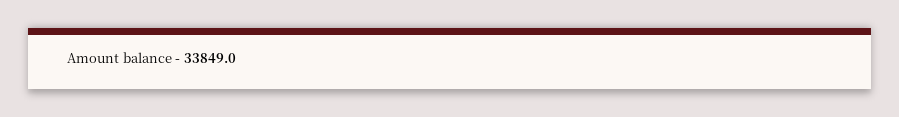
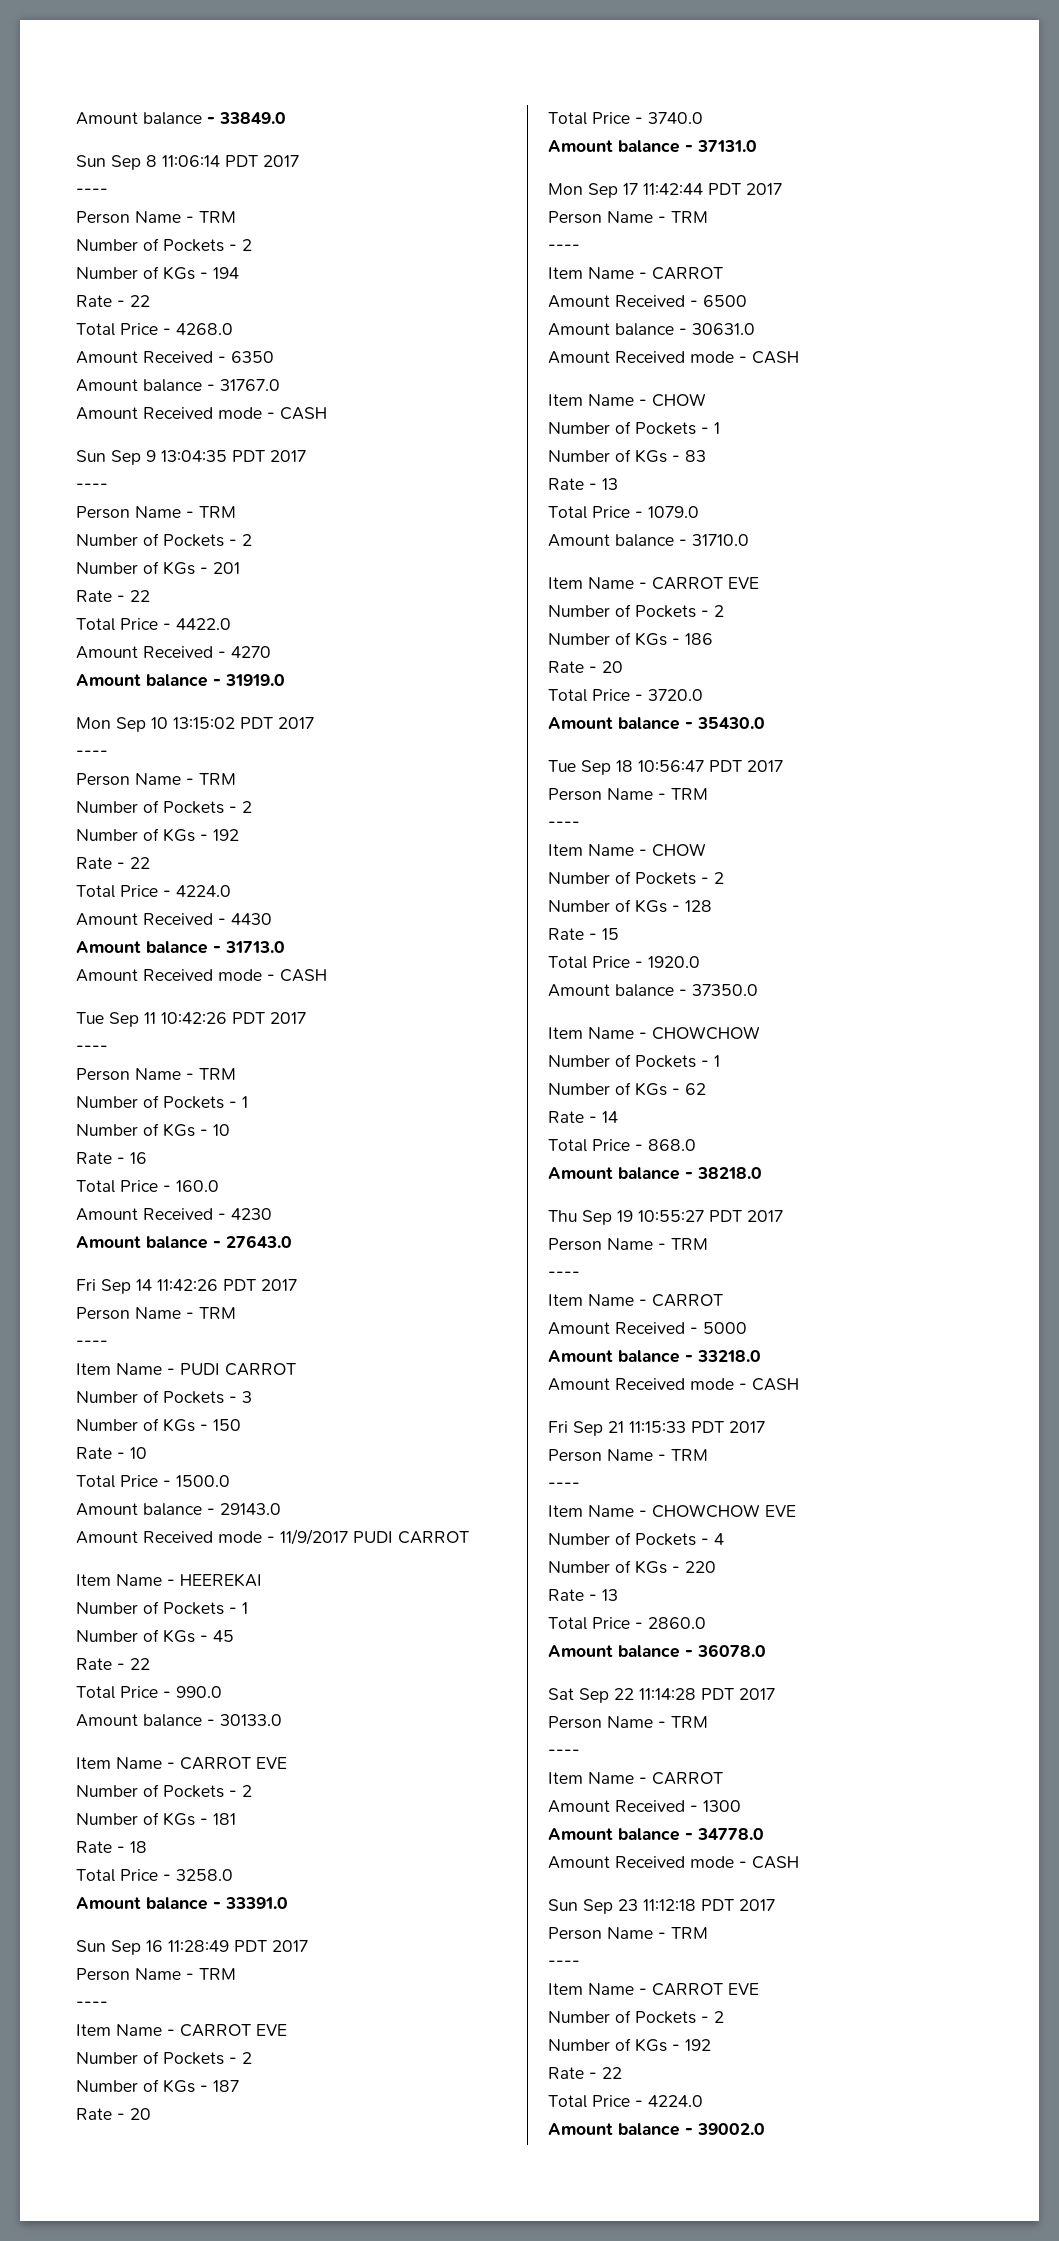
+ Sun Sep 8 11:06:14 PDT 2017
+ ----
+ Person Name - TRM
+ Number of Pockets - 2
+ Number of KGs - 194
+ Rate - 22
+ Total Price - 4268.0
+ Amount Received - 6350
+ Amount balance - 31767.0
+ Amount Received mode - CASH
+ Sun Sep 9 13:04:35 PDT 2017
+ ----
+ Person Name - TRM
+ Number of Pockets - 2
+ Number of KGs - 201
+ Rate - 22
+ Total Price - 4422.0
+ Amount Received - 4270
+ Amount balance - 31919.0
+ Mon Sep 10 13:15:02 PDT 2017
+ ----
+ Person Name - TRM
+ Number of Pockets - 2
+ Number of KGs - 192
+ Rate - 22
+ Total Price - 4224.0
+ Amount Received - 4430
+ Amount balance - 31713.0
+ Amount Received mode - CASH
+ Tue Sep 11 10:42:26 PDT 2017
+ ----
+ Person Name - TRM
+ Number of Pockets - 1
+ Number of KGs - 10
+ Rate - 16
+ Total Price - 160.0
+ Amount Received - 4230
+ Amount balance - 27643.0
+ Fri Sep 14 11:42:26 PDT 2017
+ Person Name - TRM
+ ----
+ Item Name - PUDI CARROT
+ Number of Pockets - 3
+ Number of KGs - 150
+ Rate - 10
+ Total Price - 1500.0
+ Amount balance - 29143.0
+ Amount Received mode - 11/9/2017 PUDI CARROT
+ Item Name - HEEREKAI
+ Number of Pockets - 1
+ Number of KGs - 45
+ Rate - 22
+ Total Price - 990.0
+ Amount balance - 30133.0
+ Item Name - CARROT EVE
+ Number of Pockets - 2
+ Number of KGs - 181
+ Rate - 18
+ Total Price - 3258.0
+ Amount balance - 33391.0
+ Sun Sep 16 11:28:49 PDT 2017
+ Person Name - TRM
+ ----
+ Item Name - CARROT EVE
+ Number of Pockets - 2
+ Number of KGs - 187
+ Rate - 20
+ Total Price - 3740.0
+ Amount balance - 37131.0
+ Mon Sep 17 11:42:44 PDT 2017
+ Person Name - TRM
+ ----
+ Item Name - CARROT
+ Amount Received - 6500
+ Amount balance - 30631.0
+ Amount Received mode - CASH
+ Item Name - CHOW
+ Number of Pockets - 1
+ Number of KGs - 83
+ Rate - 13
+ Total Price - 1079.0
+ Amount balance - 31710.0
+ Item Name - CARROT EVE
+ Number of Pockets - 2
+ Number of KGs - 186
+ Rate - 20
+ Total Price - 3720.0
+ Amount balance - 35430.0
+ Tue Sep 18 10:56:47 PDT 2017
+ Person Name - TRM
+ ----
+ Item Name - CHOW
+ Number of Pockets - 2
+ Number of KGs - 128
+ Rate - 15
+ Total Price - 1920.0
+ Amount balance - 37350.0
+ Item Name - CHOWCHOW
+ Number of Pockets - 1
+ Number of KGs - 62
+ Rate - 14
+ Total Price - 868.0
+ Amount balance - 38218.0
+ Thu Sep 19 10:55:27 PDT 2017
+ Person Name - TRM
+ ----
+ Item Name - CARROT
+ Amount Received - 5000
+ Amount balance - 33218.0
+ Amount Received mode - CASH
+ Fri Sep 21 11:15:33 PDT 2017
+ Person Name - TRM
+ ----
+ Item Name - CHOWCHOW EVE
+ Number of Pockets - 4
+ Number of KGs - 220
+ Rate - 13
+ Total Price - 2860.0
+ Amount balance - 36078.0
+ Sat Sep 22 11:14:28 PDT 2017
+ Person Name - TRM
+ ----
+ Item Name - CARROT
+ Amount Received - 1300
+ Amount balance - 34778.0
+ Amount Received mode - CASH
+ Sun Sep 23 11:12:18 PDT 2017
+ Person Name - TRM
+ ----
+ Item Name - CARROT EVE
+ Number of Pockets - 2
+ Number of KGs - 192
+ Rate - 22
+ Total Price - 4224.0
+ Amount balance - 39002.0

